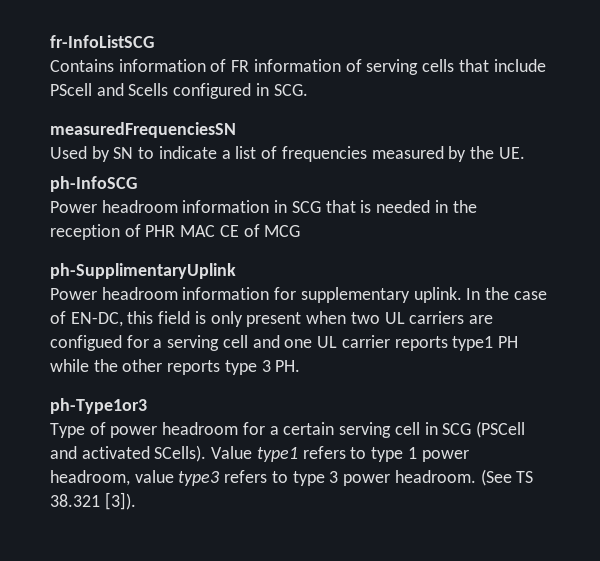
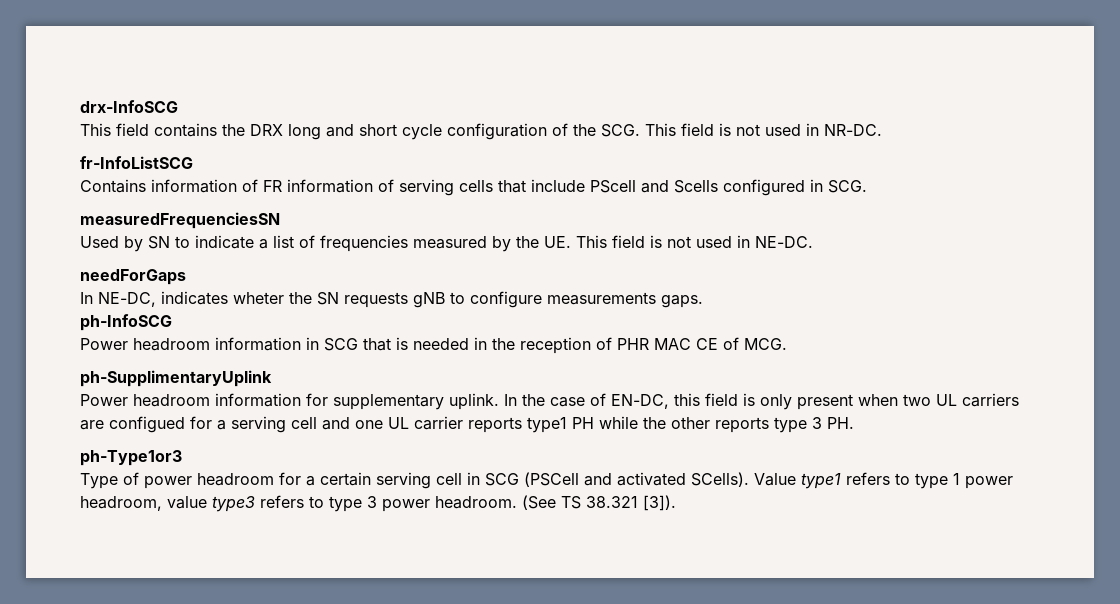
+ drx-InfoSCG
+ This field contains the DRX long and short cycle configuration of the SCG. This field is not used in NR-DC.
- Used by SN to indicate a list of frequencies measured by the UE.
+ Used by SN to indicate a list of frequencies measured by the UE. This field is not used in NE-DC.
+ needForGaps
+ In NE-DC, indicates wheter the SN requests gNB to configure measurements gaps.
- Power headroom information in SCG that is needed in the reception of PHR MAC CE of MCG
+ Power headroom information in SCG that is needed in the reception of PHR MAC CE of MCG.

